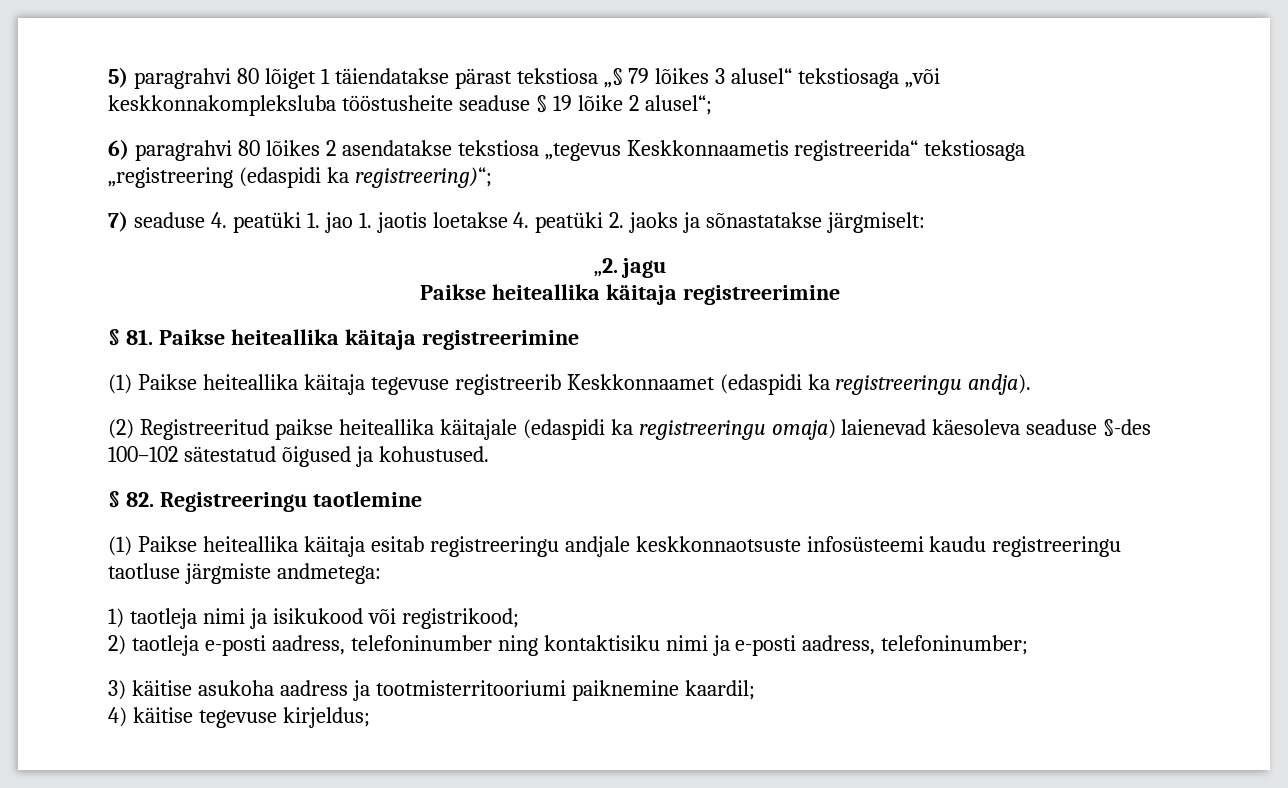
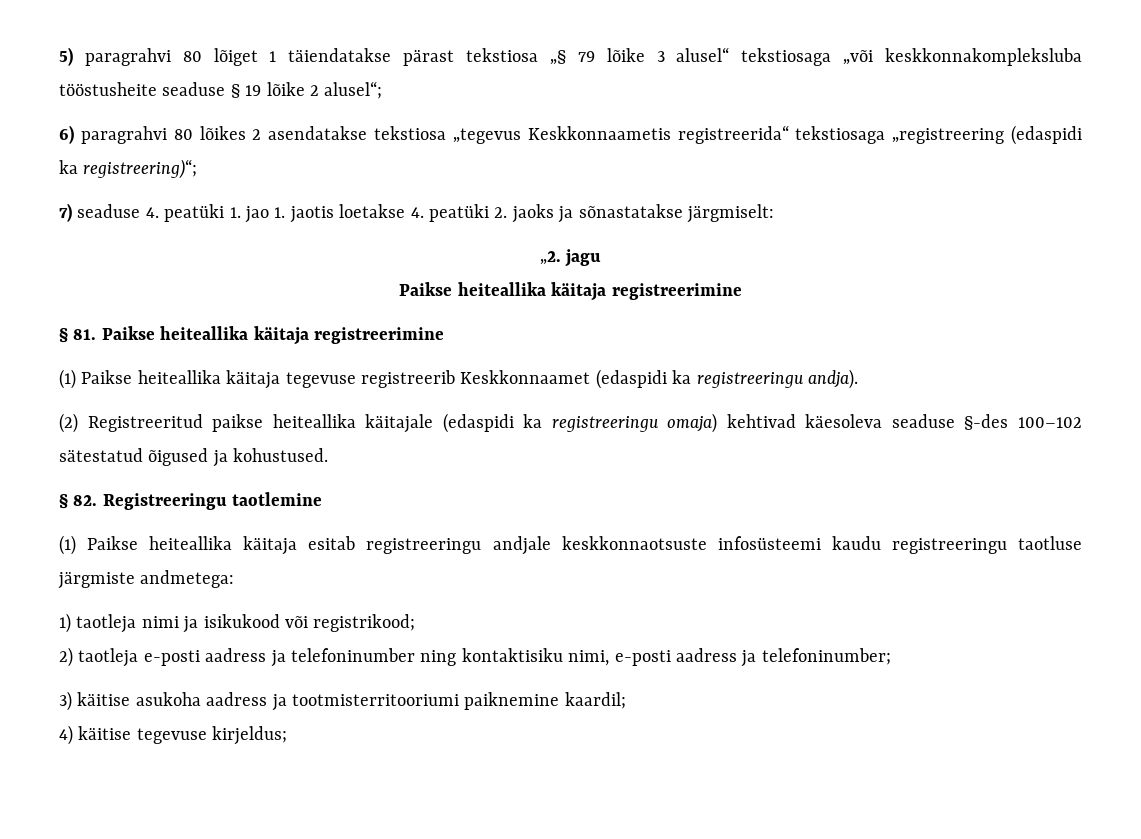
- 5) paragrahvi 80 lõiget 1 täiendatakse pärast tekstiosa „§ 79 lõikes 3 alusel“ tekstiosaga „või keskkonnakompleksluba tööstusheite seaduse § 19 lõike 2 alusel“;
+ 5) paragrahvi 80 lõiget 1 täiendatakse pärast tekstiosa „§ 79 lõike 3 alusel“ tekstiosaga „või keskkonnakompleksluba tööstusheite seaduse § 19 lõike 2 alusel“;
- (2) Registreeritud paikse heiteallika käitajale (edaspidi ka registreeringu omaja) laienevad käesoleva seaduse §-des 100–102 sätestatud õigused ja kohustused.
+ (2) Registreeritud paikse heiteallika käitajale (edaspidi ka registreeringu omaja) kehtivad käesoleva seaduse §-des 100–102 sätestatud õigused ja kohustused.
- 2) taotleja e-posti aadress, telefoninumber ning kontaktisiku nimi ja e-posti aadress, telefoninumber;
+ 2) taotleja e-posti aadress ja telefoninumber ning kontaktisiku nimi, e-posti aadress ja telefoninumber;

